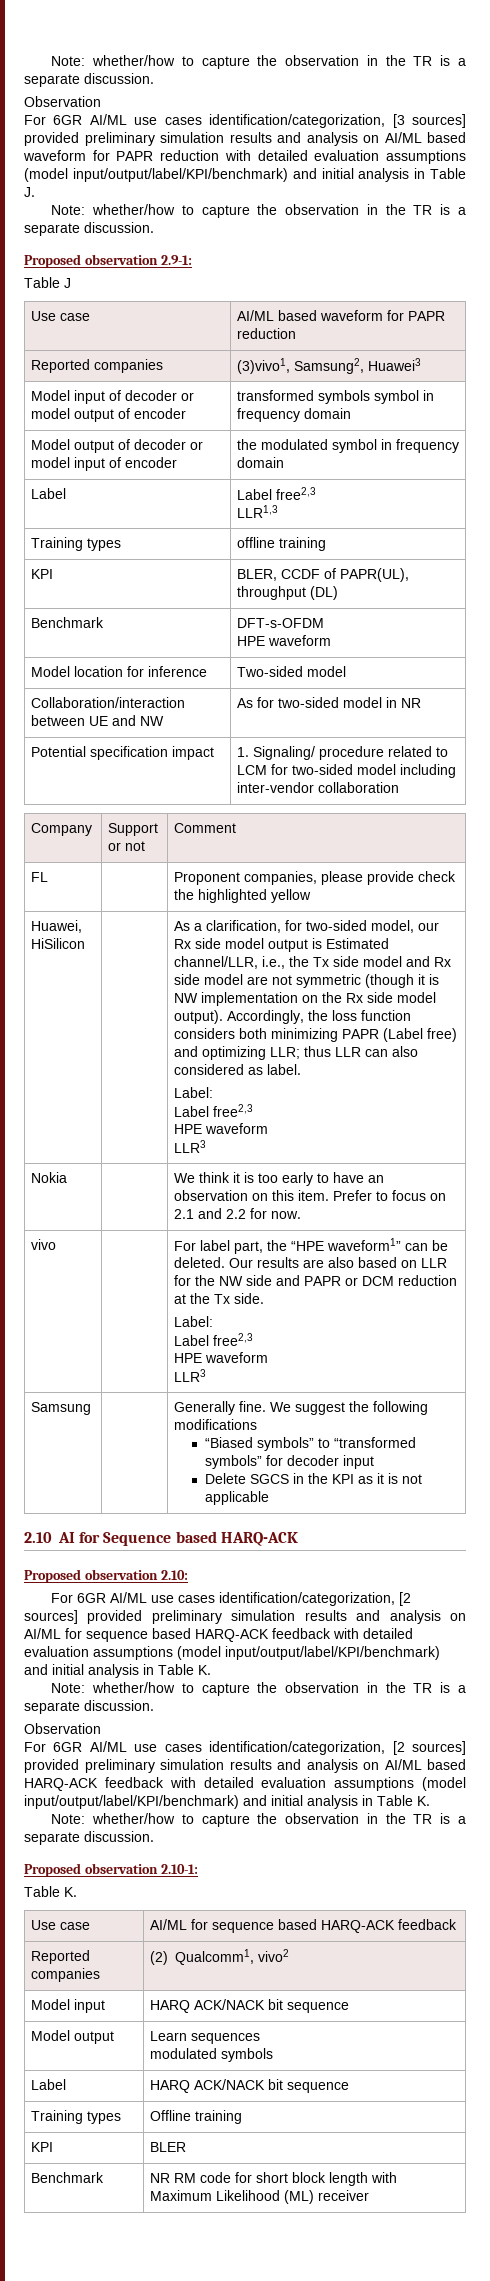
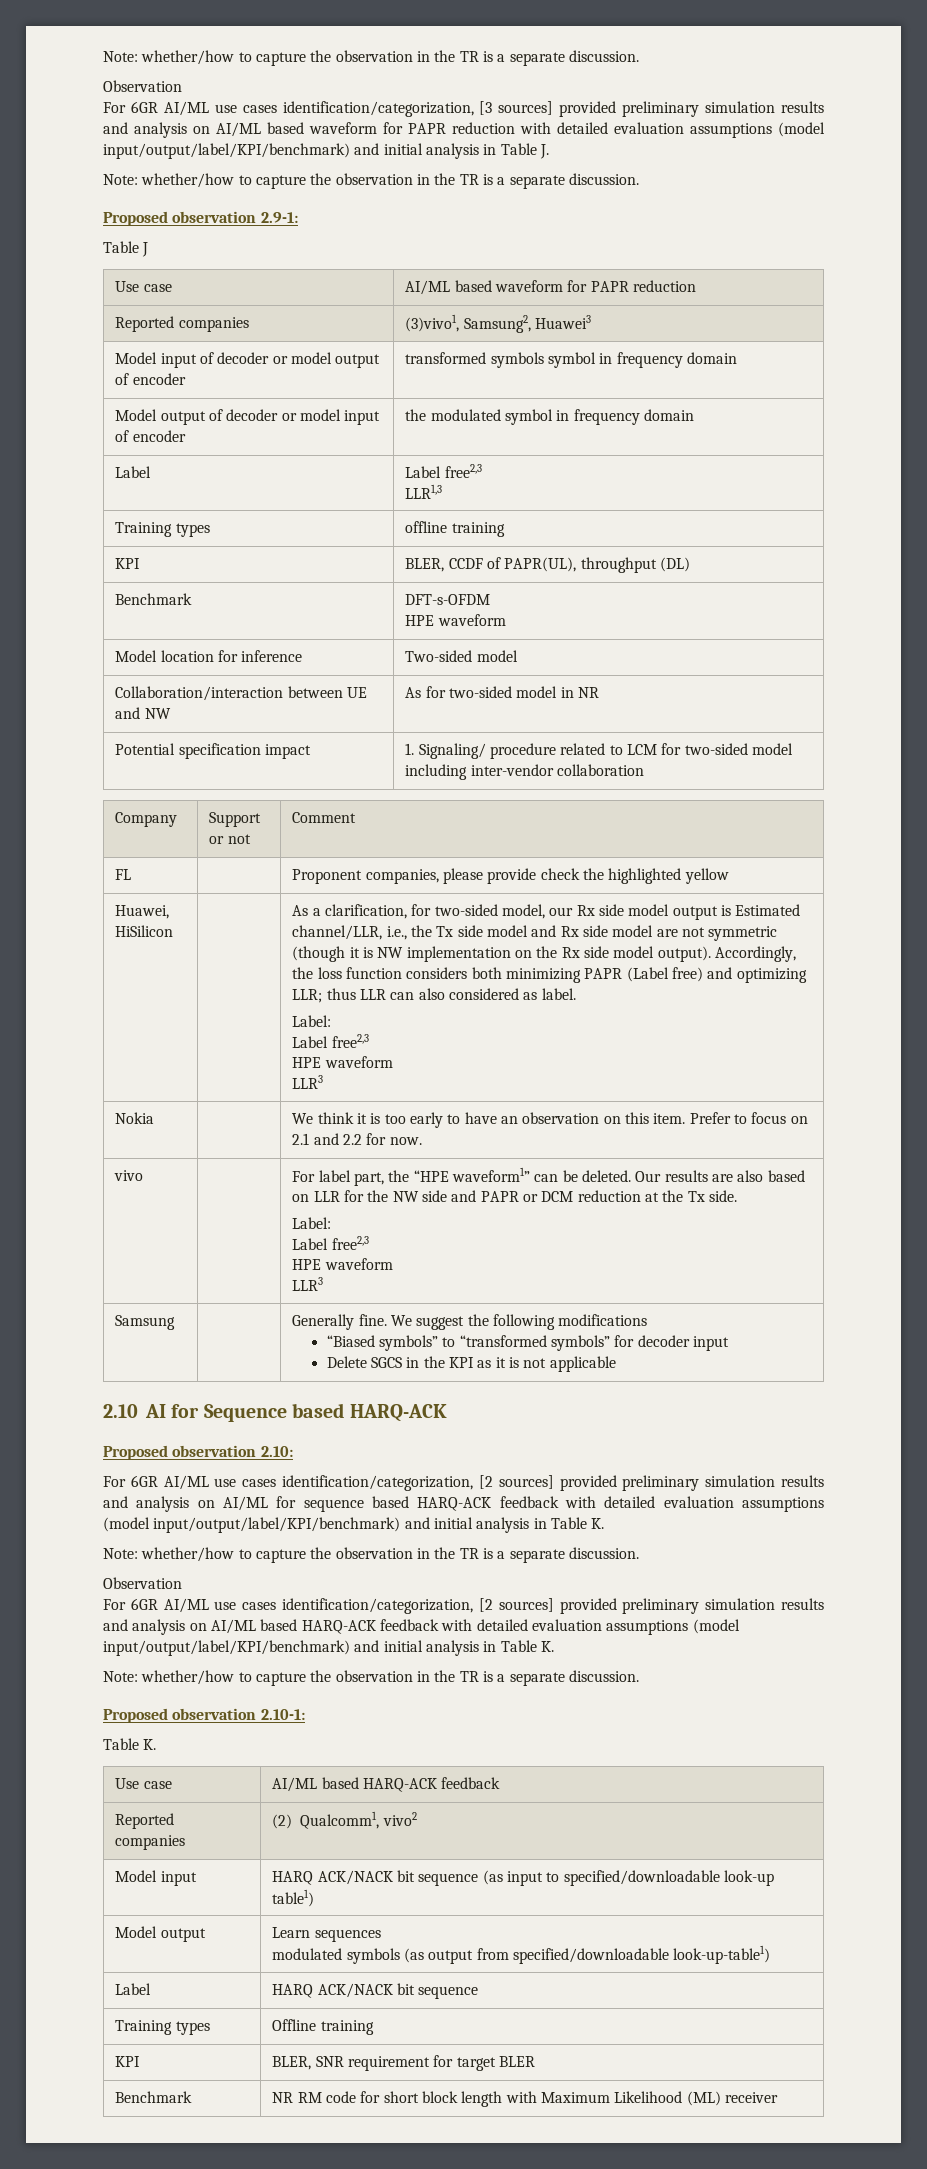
- Use case | AI/ML for sequence based HARQ-ACK feedback
+ Use case | AI/ML based HARQ-ACK feedback
- Model input | HARQ ACK/NACK bit sequence
+ Model input | HARQ ACK/NACK bit sequence (as input to specified/downloadable look-up table1)
  Model output | Learn sequences
- modulated symbols
+ modulated symbols (as output from specified/downloadable look-up-table1)
- KPI | BLER
+ KPI | BLER, SNR requirement for target BLER

